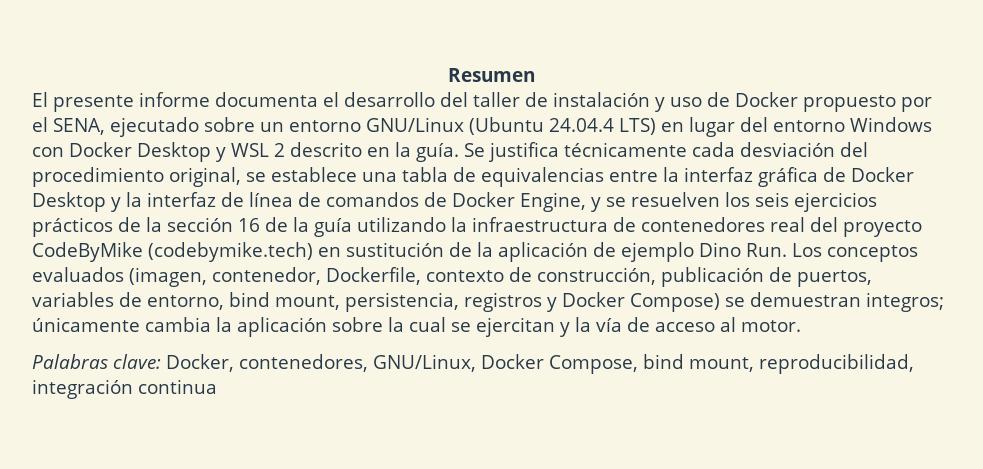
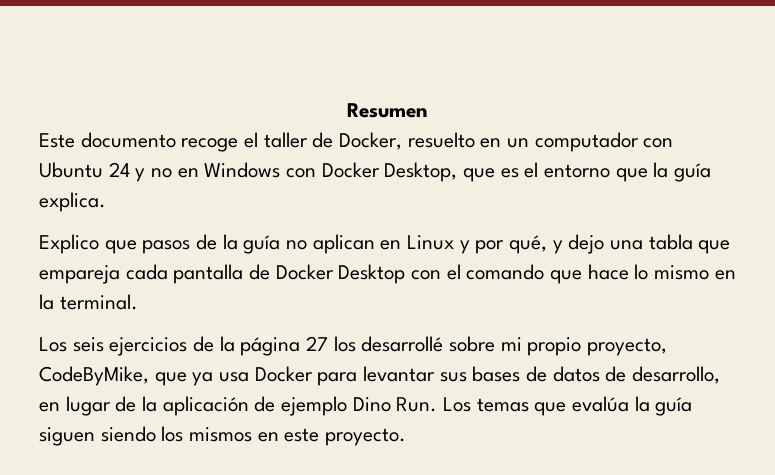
- El presente informe documenta el desarrollo del taller de instalación y uso de Docker propuesto por el SENA, ejecutado sobre un entorno GNU/Linux (Ubuntu 24.04.4 LTS) en lugar del entorno Windows con Docker Desktop y WSL 2 descrito en la guía. Se justifica técnicamente cada desviación del procedimiento original, se establece una tabla de equivalencias entre la interfaz gráfica de Docker Desktop y la interfaz de línea de comandos de Docker Engine, y se resuelven los seis ejercicios prácticos de la sección 16 de la guía utilizando la infraestructura de contenedores real del proyecto CodeByMike (codebymike.tech) en sustitución de la aplicación de ejemplo Dino Run. Los conceptos evaluados (imagen, contenedor, Dockerfile, contexto de construcción, publicación de puertos, variables de entorno, bind mount, persistencia, registros y Docker Compose) se demuestran integros; únicamente cambia la aplicación sobre la cual se ejercitan y la vía de acceso al motor.
- Palabras clave: Docker, contenedores, GNU/Linux, Docker Compose, bind mount, reproducibilidad, integración continua
+ Este documento recoge el taller de Docker, resuelto en un computador con Ubuntu 24 y no en Windows con Docker Desktop, que es el entorno que la guía explica.
+ Explico que pasos de la guía no aplican en Linux y por qué, y dejo una tabla que empareja cada pantalla de Docker Desktop con el comando que hace lo mismo en la terminal.
+ Los seis ejercicios de la página 27 los desarrollé sobre mi propio proyecto, CodeByMike, que ya usa Docker para levantar sus bases de datos de desarrollo, en lugar de la aplicación de ejemplo Dino Run. Los temas que evalúa la guía siguen siendo los mismos en este proyecto.

